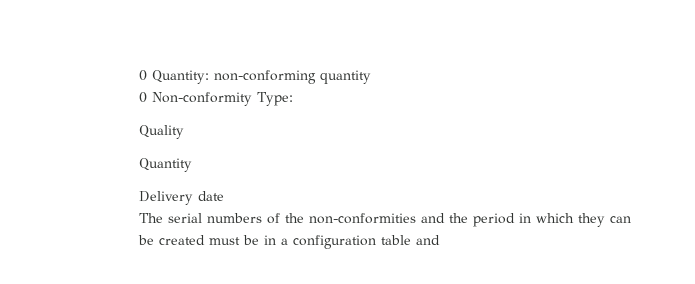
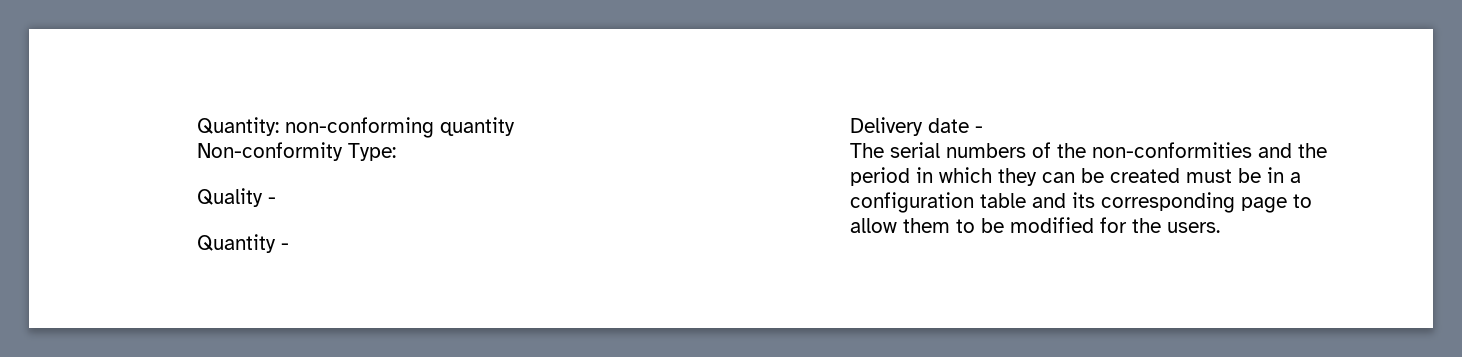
- 0 Quantity: non-conforming quantity
+ Quantity: non-conforming quantity
- 0 Non-conformity Type:
+ Non-conformity Type:
- Quality
+ Quality -
- Quantity
+ Quantity -
- Delivery date
+ Delivery date -
- The serial numbers of the non-conformities and the period in which they can be created must be in a configuration table and
+ The serial numbers of the non-conformities and the period in which they can be created must be in a configuration table and its corresponding page to allow them to be modified for the users.

